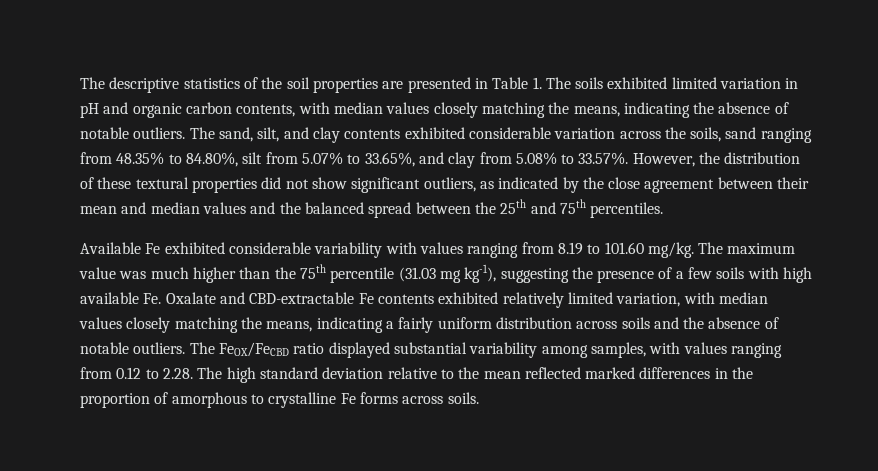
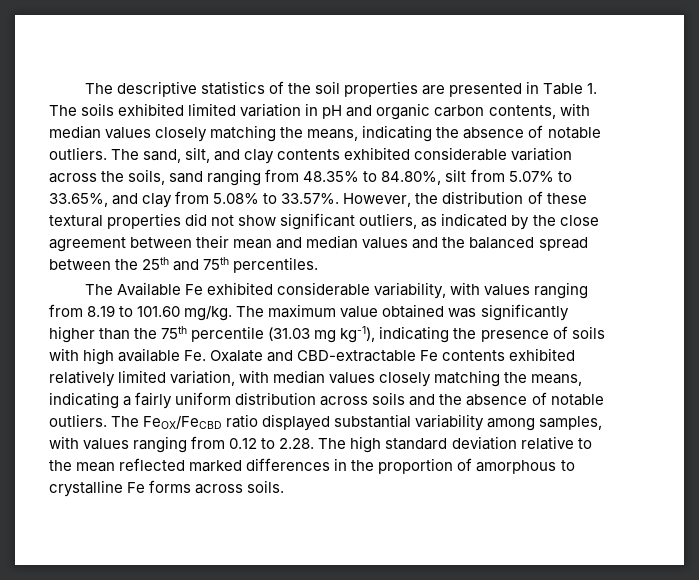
- Available Fe exhibited considerable variability with values ranging from 8.19 to 101.60 mg/kg.
+ The Available Fe exhibited considerable variability, with values ranging from 8.19 to 101.60 mg/kg.
- The maximum value was much higher than the 75th percentile (31.03 mg kg-1), suggesting the presence of a few soils with high available Fe. Oxalate and CBD-extractable Fe contents exhibited relatively limited variation, with median values closely matching the means, indicating a fairly uniform distribution across soils and the absence of notable outliers.
+ The maximum value obtained was significantly higher than the 75th percentile (31.03 mg kg-1), indicating the presence of soils with high available Fe. Oxalate and CBD-extractable Fe contents exhibited relatively limited variation, with median values closely matching the means, indicating a fairly uniform distribution across soils and the absence of notable outliers.

